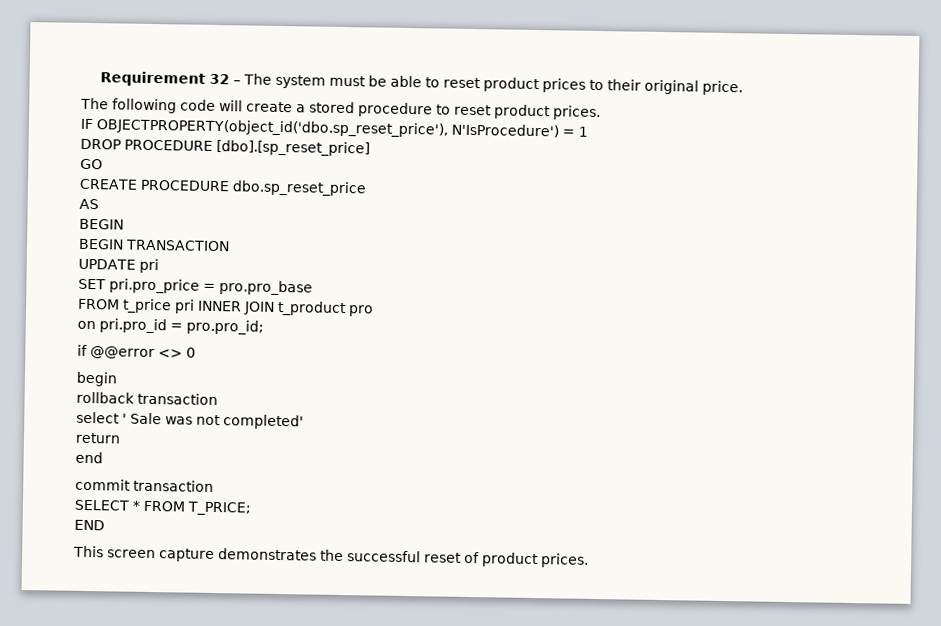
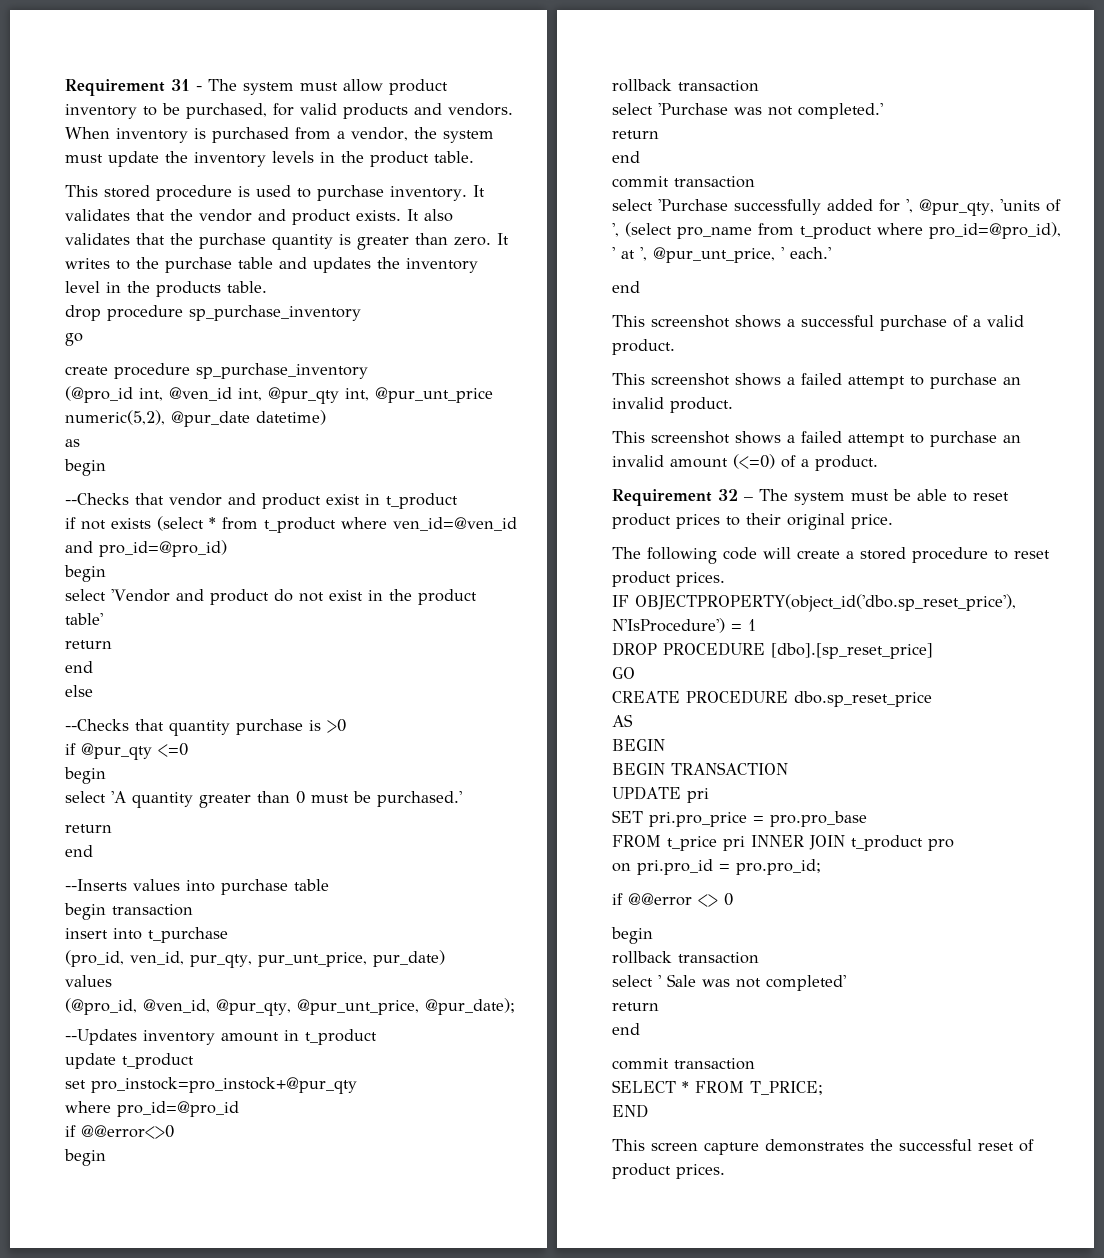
+ Requirement 31 - The system must allow product inventory to be purchased, for valid products and vendors. When inventory is purchased from a vendor, the system must update the inventory levels in the product table.
+ This stored procedure is used to purchase inventory. It validates that the vendor and product exists. It also validates that the purchase quantity is greater than zero. It writes to the purchase table and updates the inventory level in the products table.
+ drop procedure sp_purchase_inventory
+ go
+ create procedure sp_purchase_inventory
+ (@pro_id int, @ven_id int, @pur_qty int, @pur_unt_price numeric(5,2), @pur_date datetime)
+ as
+ begin
+ --Checks that vendor and product exist in t_product
+ if not exists (select * from t_product where ven_id=@ven_id and pro_id=@pro_id)
+ begin
+ select 'Vendor and product do not exist in the product table'
+ return
+ end
+ else
+ --Checks that quantity purchase is >0
+ if @pur_qty <=0
+ begin
+ select 'A quantity greater than 0 must be purchased.'
+ return
+ end
+ --Inserts values into purchase table
+ begin transaction
+ insert into t_purchase
+ (pro_id, ven_id, pur_qty, pur_unt_price, pur_date)
+ values
+ (@pro_id, @ven_id, @pur_qty, @pur_unt_price, @pur_date);
+ --Updates inventory amount in t_product
+ update t_product
+ set pro_instock=pro_instock+@pur_qty
+ where pro_id=@pro_id
+ if @@error<>0
+ begin
+ rollback transaction
+ select 'Purchase was not completed.'
+ return
+ end
+ commit transaction
+ select 'Purchase successfully added for ', @pur_qty, 'units of ', (select pro_name from t_product where pro_id=@pro_id), ' at ', @pur_unt_price, ' each.'
+ end
+ This screenshot shows a successful purchase of a valid product.
+ This screenshot shows a failed attempt to purchase an invalid product.
+ This screenshot shows a failed attempt to purchase an invalid amount (<=0) of a product.

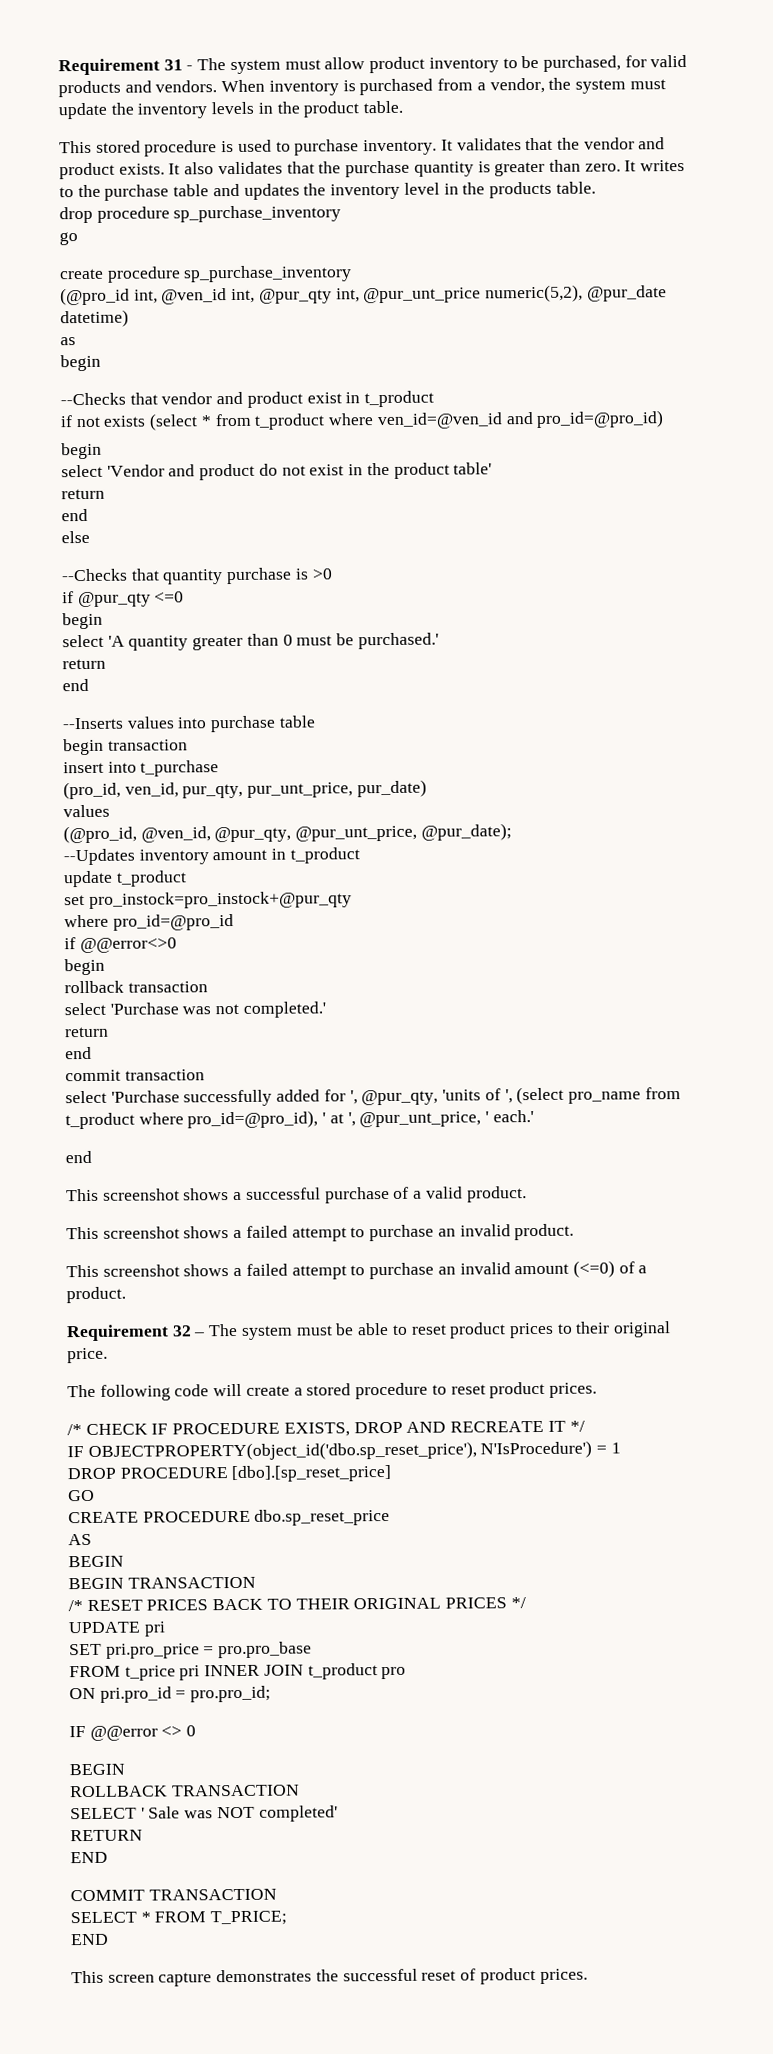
+ /* CHECK IF PROCEDURE EXISTS, DROP AND RECREATE IT */
+ /* RESET PRICES BACK TO THEIR ORIGINAL PRICES */
- on pri.pro_id = pro.pro_id;
+ ON pri.pro_id = pro.pro_id;
- if @@error <> 0
- begin
- rollback transaction
- select ' Sale was not completed'
- return
- end
- commit transaction
+ IF @@error <> 0
+ BEGIN
+ ROLLBACK TRANSACTION
+ SELECT ' Sale was NOT completed'
+ RETURN
+ END
+ COMMIT TRANSACTION

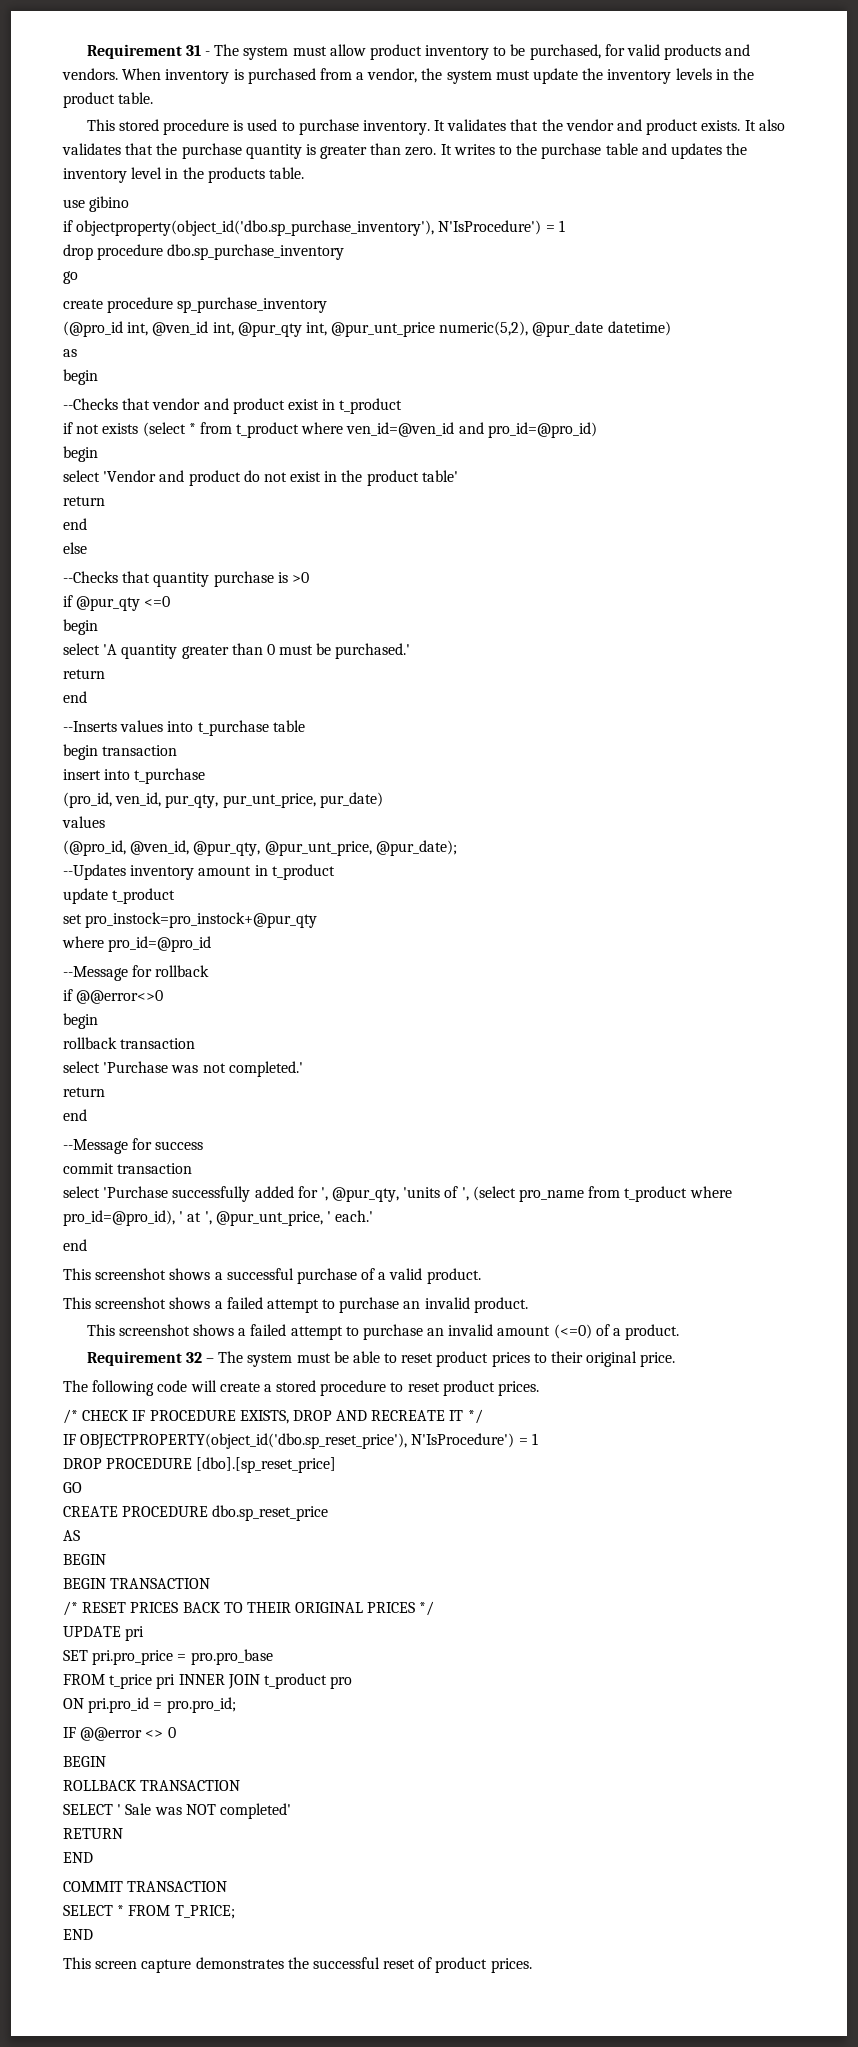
+ use gibino
+ if objectproperty(object_id('dbo.sp_purchase_inventory'), N'IsProcedure') = 1
- drop procedure sp_purchase_inventory
+ drop procedure dbo.sp_purchase_inventory
- --Inserts values into purchase table
+ --Inserts values into t_purchase table
+ --Message for rollback
+ --Message for success

